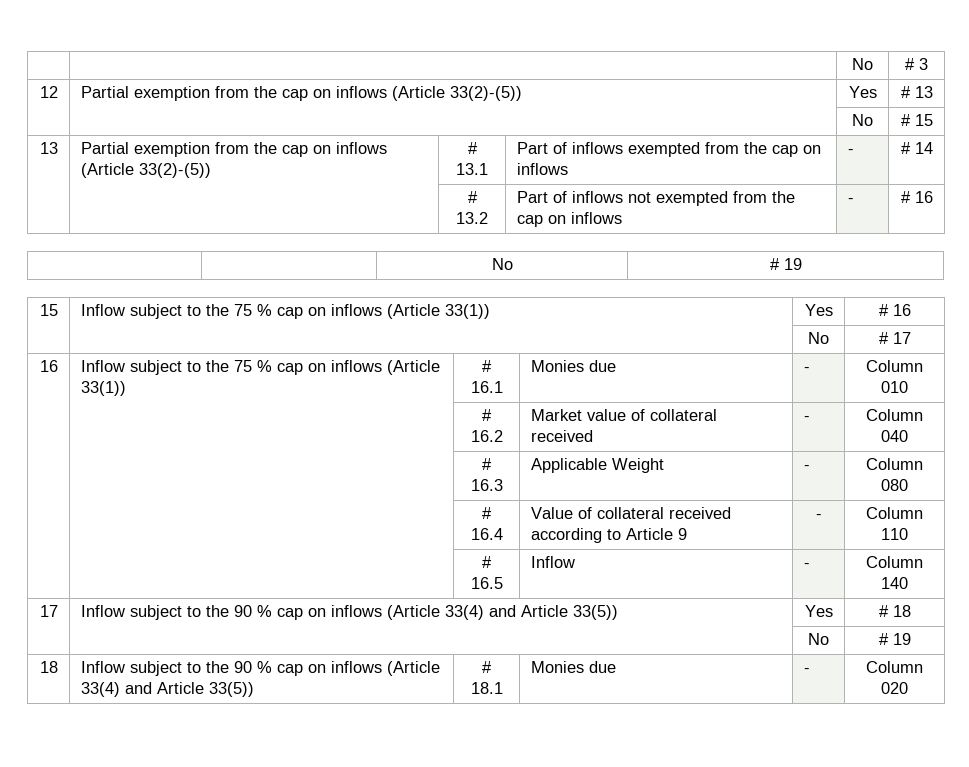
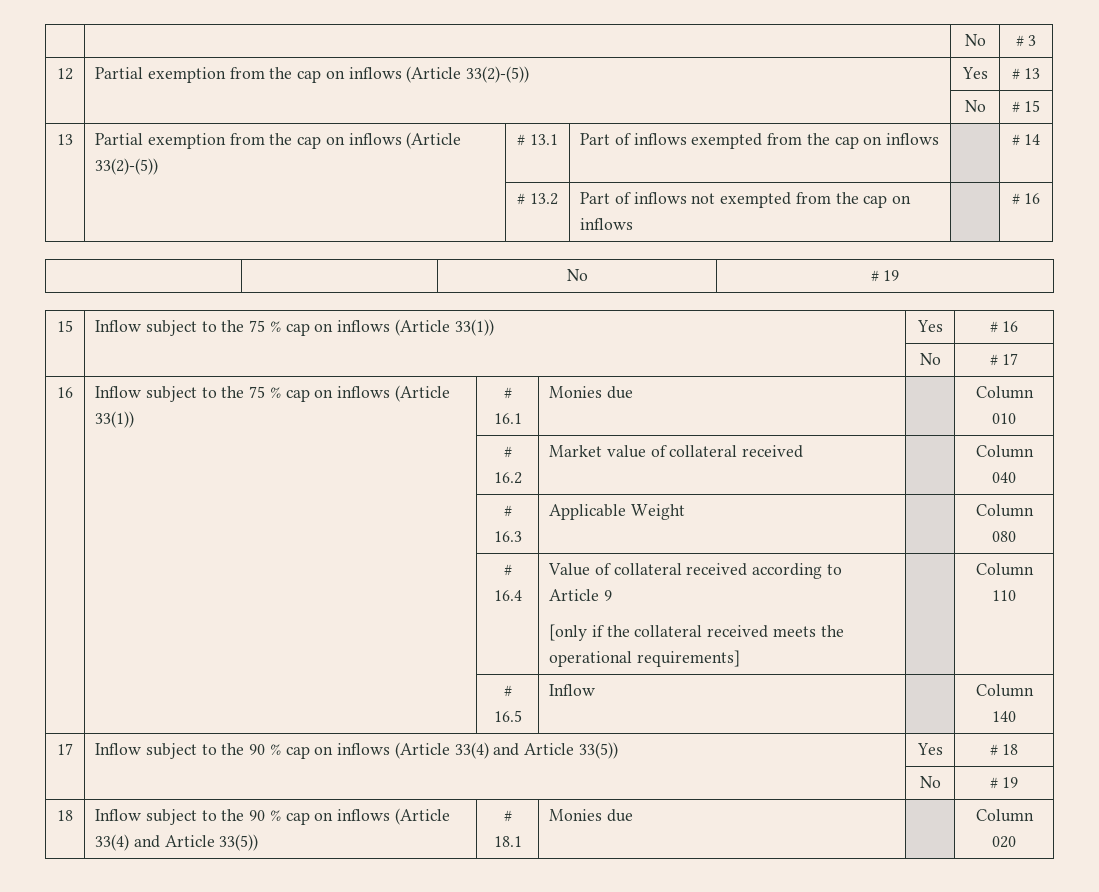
- 13 | Partial exemption from the cap on inflows (Article 33(2)-(5)) | # 13.1 | Part of inflows exempted from the cap on inflows | - | # 14
+ 13 | Partial exemption from the cap on inflows (Article 33(2)-(5)) | # 13.1 | Part of inflows exempted from the cap on inflows | | # 14
- | | # 13.2 | Part of inflows not exempted from the cap on inflows | - | # 16
+ | | # 13.2 | Part of inflows not exempted from the cap on inflows | | # 16
- 16 | Inflow subject to the 75 % cap on inflows (Article 33(1)) | # 16.1 | Monies due | - | Column 010
+ 16 | Inflow subject to the 75 % cap on inflows (Article 33(1)) | # 16.1 | Monies due | | Column 010
- | | # 16.2 | Market value of collateral received | - | Column 040
+ | | # 16.2 | Market value of collateral received | | Column 040
- | | # 16.3 | Applicable Weight | - | Column 080
+ | | # 16.3 | Applicable Weight | | Column 080
- | | # 16.4 | Value of collateral received according to Article 9 | - | Column 110
+ | | # 16.4 | Value of collateral received according to Article 9
+ [only if the collateral received meets the operational requirements] | | Column 110
- | | # 16.5 | Inflow | - | Column 140
+ | | # 16.5 | Inflow | | Column 140
- 18 | Inflow subject to the 90 % cap on inflows (Article 33(4) and Article 33(5)) | # 18.1 | Monies due | - | Column 020
+ 18 | Inflow subject to the 90 % cap on inflows (Article 33(4) and Article 33(5)) | # 18.1 | Monies due | | Column 020

